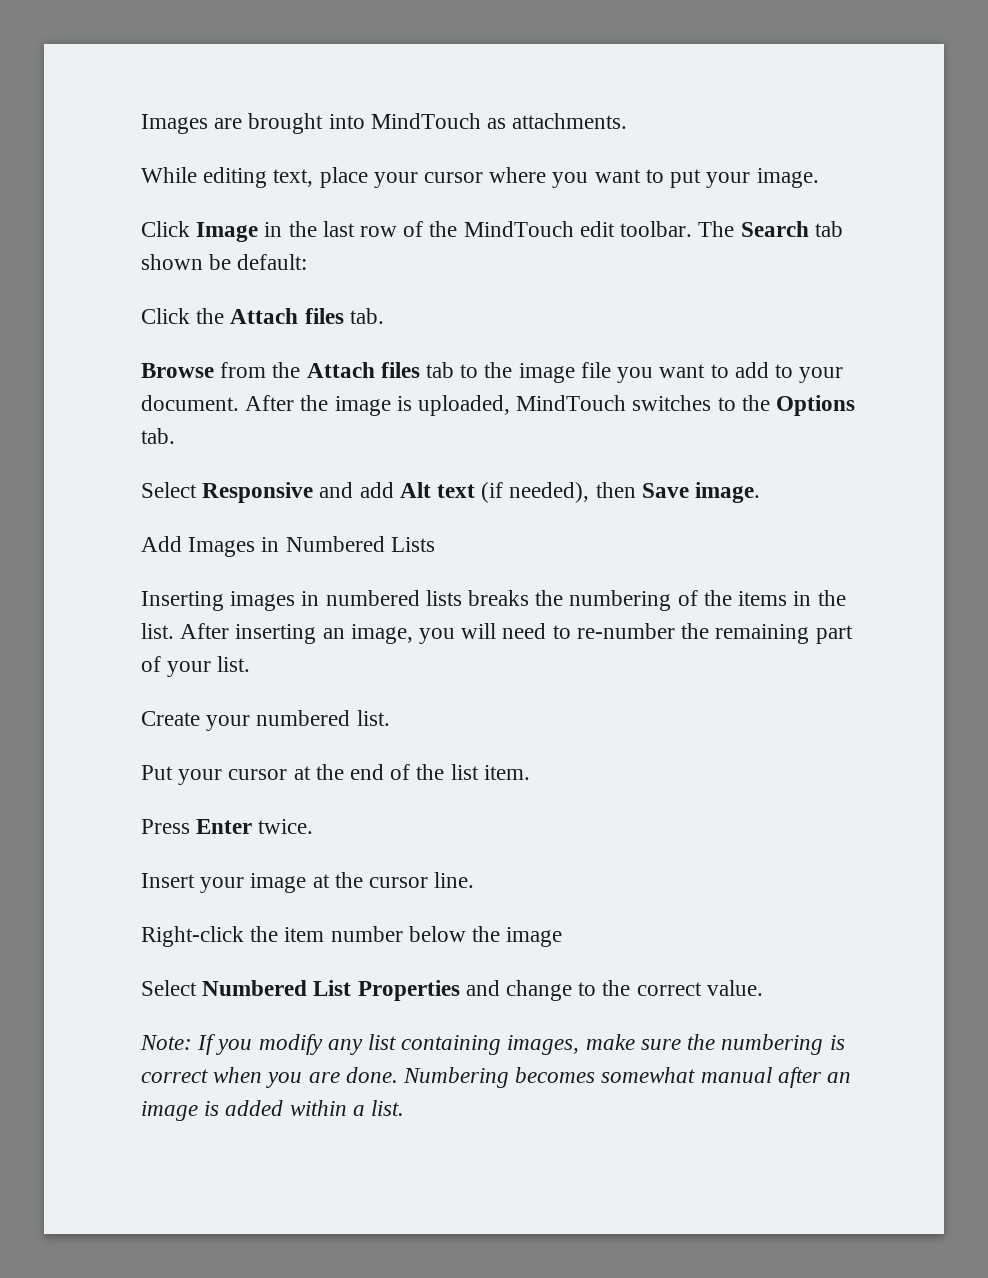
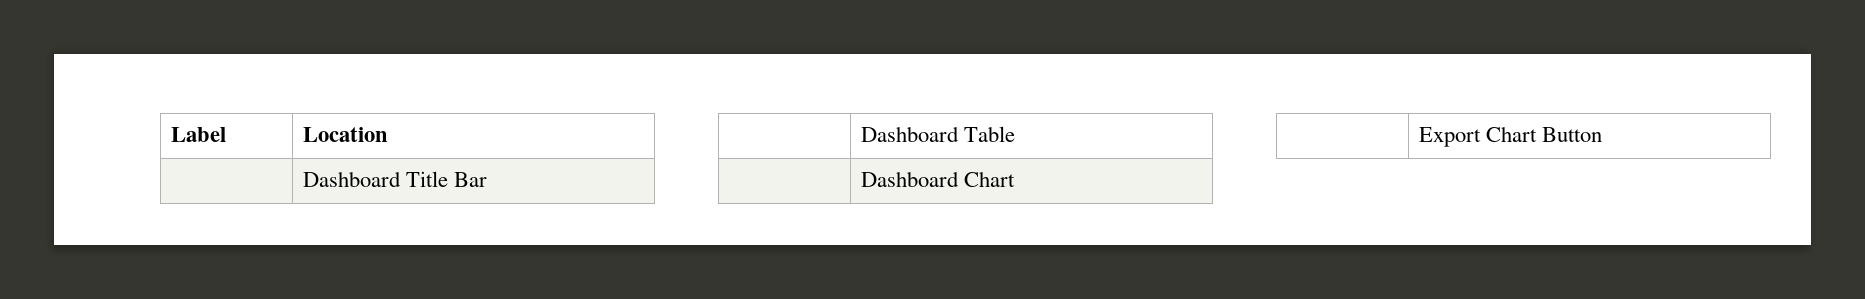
- Images are brought into MindTouch as attachments.
- While editing text, place your cursor where you want to put your image.
- Click Image in the last row of the MindTouch edit toolbar. The Search tab shown be default:
- Click the Attach files tab.
- Browse from the Attach files tab to the image file you want to add to your document. After the image is uploaded, MindTouch switches to the Options tab.
- Select Responsive and add Alt text (if needed), then Save image.
- Add Images in Numbered Lists
- Inserting images in numbered lists breaks the numbering of the items in the list. After inserting an image, you will need to re-number the remaining part of your list.
- Create your numbered list.
- Put your cursor at the end of the list item.
- Press Enter twice.
- Insert your image at the cursor line.
- Right-click the item number below the image
- Select Numbered List Properties and change to the correct value.
- Note: If you modify any list containing images, make sure the numbering is correct when you are done. Numbering becomes somewhat manual after an image is added within a list.
+ Label | Location
+ | Dashboard Title Bar
+ | Dashboard Table
+ | Dashboard Chart
+ | Export Chart Button

